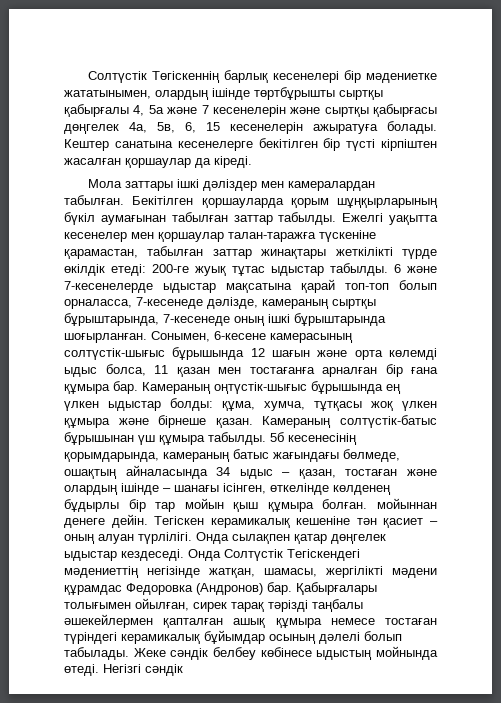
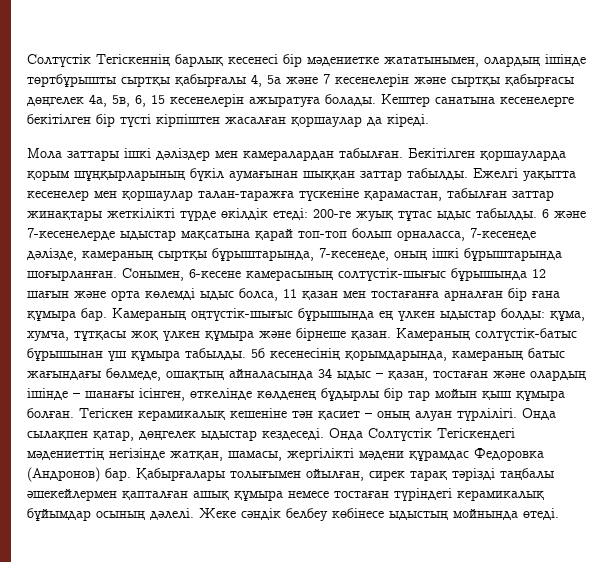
- Солтүстік Төгіскеннің барлық кесенелері бір мәдениетке жататынымен, олардың ішінде төртбұрышты сыртқы қабырғалы 4, 5а және 7 кесенелерін және сыртқы қабырғасы дөңгелек 4а, 5в, 6, 15 кесенелерін ажыратуға болады.
+ Солтүстік Тегіскеннің барлық кесенесі бір мәдениетке жататынымен, олардың ішінде төртбұрышты сыртқы қабырғалы 4, 5а және 7 кесенелерін және сыртқы қабырғасы дөңгелек 4а, 5в, 6, 15 кесенелерін ажыратуға болады.
- Бекітілген қоршауларда қорым шұңқырларының бүкіл аумағынан табылған заттар табылды.
+ Бекітілген қоршауларда қорым шұңқырларының бүкіл аумағынан шыққан заттар табылды.
- Ежелгі уақытта кесенелер мен қоршаулар талан-таражға түскеніне қарамастан, табылған заттар жинақтары жеткілікті түрде өкілдік етеді: 200-ге жуық тұтас ыдыстар табылды.
+ Ежелгі уақытта кесенелер мен қоршаулар талан-таражға түскеніне қарамастан, табылған заттар жинақтары жеткілікті түрде өкілдік етеді: 200-ге жуық тұтас ыдыс табылды.
- 6 және 7-кесенелерде ыдыстар мақсатына қарай топ-топ болып орналасса, 7-кесенеде дәлізде, камераның сыртқы бұрыштарында, 7-кесенеде оның ішкі бұрыштарында шоғырланған.
+ 6 және 7-кесенелерде ыдыстар мақсатына қарай топ-топ болып орналасса, 7-кесенеде дәлізде, камераның сыртқы бұрыштарында, 7-кесенеде, оның ішкі бұрыштарында шоғырланған.
- 5б кесенесінің қорымдарында, камераның батыс жағындағы бөлмеде, ошақтың айналасында 34 ыдыс – қазан, тостаған және олардың ішінде – шанағы ісінген, өткелінде көлденең бұдырлы бір тар мойын қыш құмыра болған. мойыннан денеге дейін.
+ 5б кесенесінің қорымдарында, камераның батыс жағындағы бөлмеде, ошақтың айналасында 34 ыдыс – қазан, тостаған және олардың ішінде – шанағы ісінген, өткелінде көлденең бұдырлы бір тар мойын қыш құмыра болған.
- Онда сылақпен қатар дөңгелек ыдыстар кездеседі.
+ Онда сылақпен қатар, дөңгелек ыдыстар кездеседі.
- Қабырғалары толығымен ойылған, сирек тарақ тәрізді таңбалы әшекейлермен қапталған ашық құмыра немесе тостаған түріндегі керамикалық бұйымдар осының дәлелі болып табылады.
+ Қабырғалары толығымен ойылған, сирек тарақ тәрізді таңбалы әшекейлермен қапталған ашық құмыра немесе тостаған түріндегі керамикалық бұйымдар осының дәлелі.
- Негізгі сәндік

